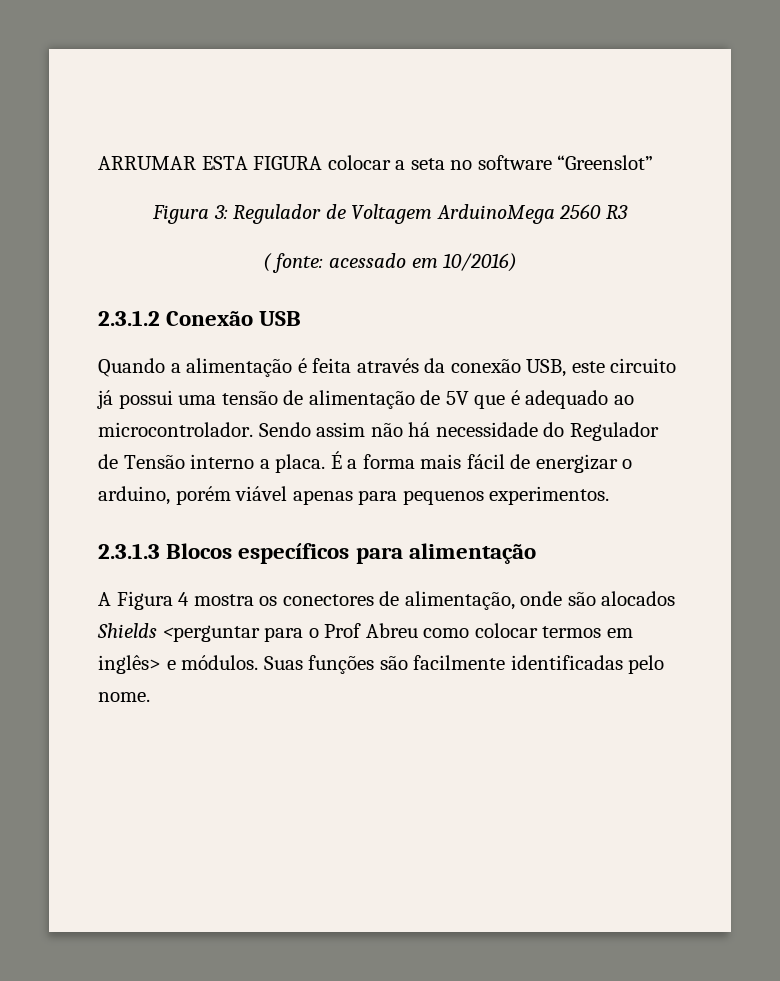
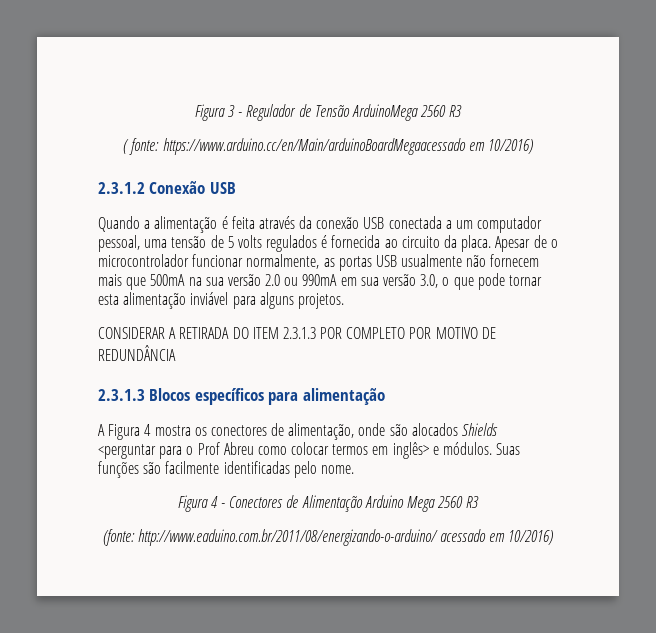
- ARRUMAR ESTA FIGURA colocar a seta no software “Greenslot”
- Figura 3: Regulador de Voltagem ArduinoMega 2560 R3
+ Figura 3 - Regulador de Tensão ArduinoMega 2560 R3
- ( fonte: acessado em 10/2016)
+ ( fonte: https://www.arduino.cc/en/Main/arduinoBoardMegaacessado em 10/2016)
- Quando a alimentação é feita através da conexão USB, este circuito já possui uma tensão de alimentação de 5V que é adequado ao microcontrolador. Sendo assim não há necessidade do Regulador de Tensão interno a placa. É a forma mais fácil de energizar o arduino, porém viável apenas para pequenos experimentos.
+ Quando a alimentação é feita através da conexão USB conectada a um computador pessoal, uma tensão de 5 volts regulados é fornecida ao circuito da placa. Apesar de o microcontrolador funcionar normalmente, as portas USB usualmente não fornecem mais que 500mA na sua versão 2.0 ou 990mA em sua versão 3.0, o que pode tornar esta alimentação inviável para alguns projetos.
+ CONSIDERAR A RETIRADA DO ITEM 2.3.1.3 POR COMPLETO POR MOTIVO DE REDUNDÂNCIA
+ Figura 4 - Conectores de Alimentação Arduino Mega 2560 R3
+ (fonte: http://www.eaduino.com.br/2011/08/energizando-o-arduino/ acessado em 10/2016)

